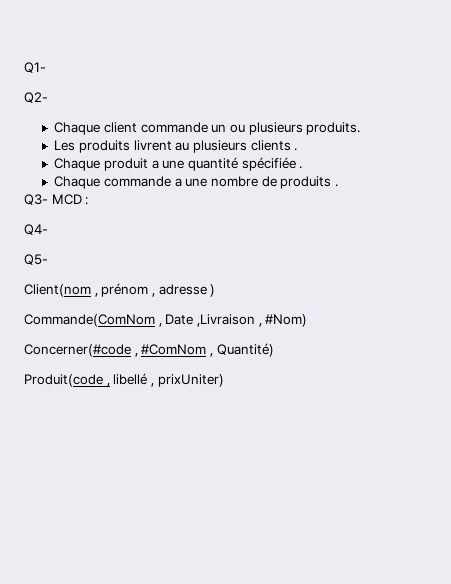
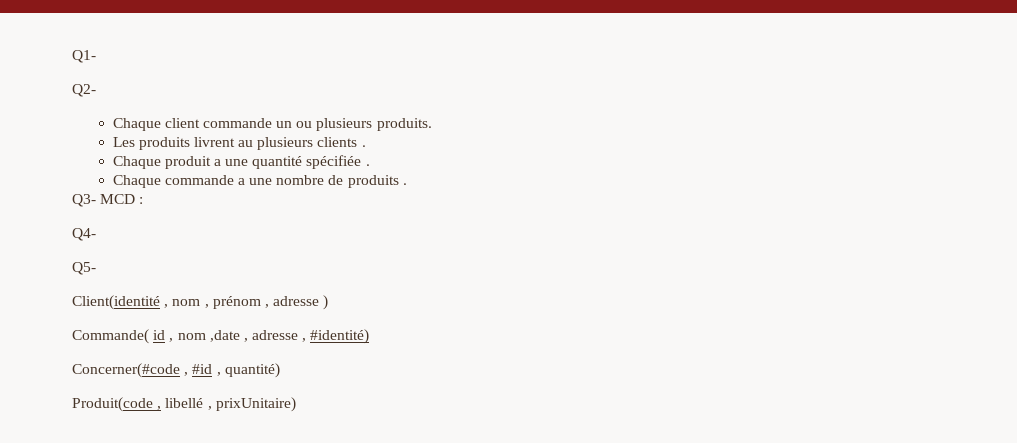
- Client(nom , prénom , adresse )
+ Client(identité , nom , prénom , adresse )
- Commande(ComNom , Date ,Livraison , #Nom)
+ Commande( id , nom ,date , adresse , #identité)
- Concerner(#code , #ComNom , Quantité)
+ Concerner(#code , #id , quantité)
- Produit(code , libellé , prixUniter)
+ Produit(code , libellé , prixUnitaire)

